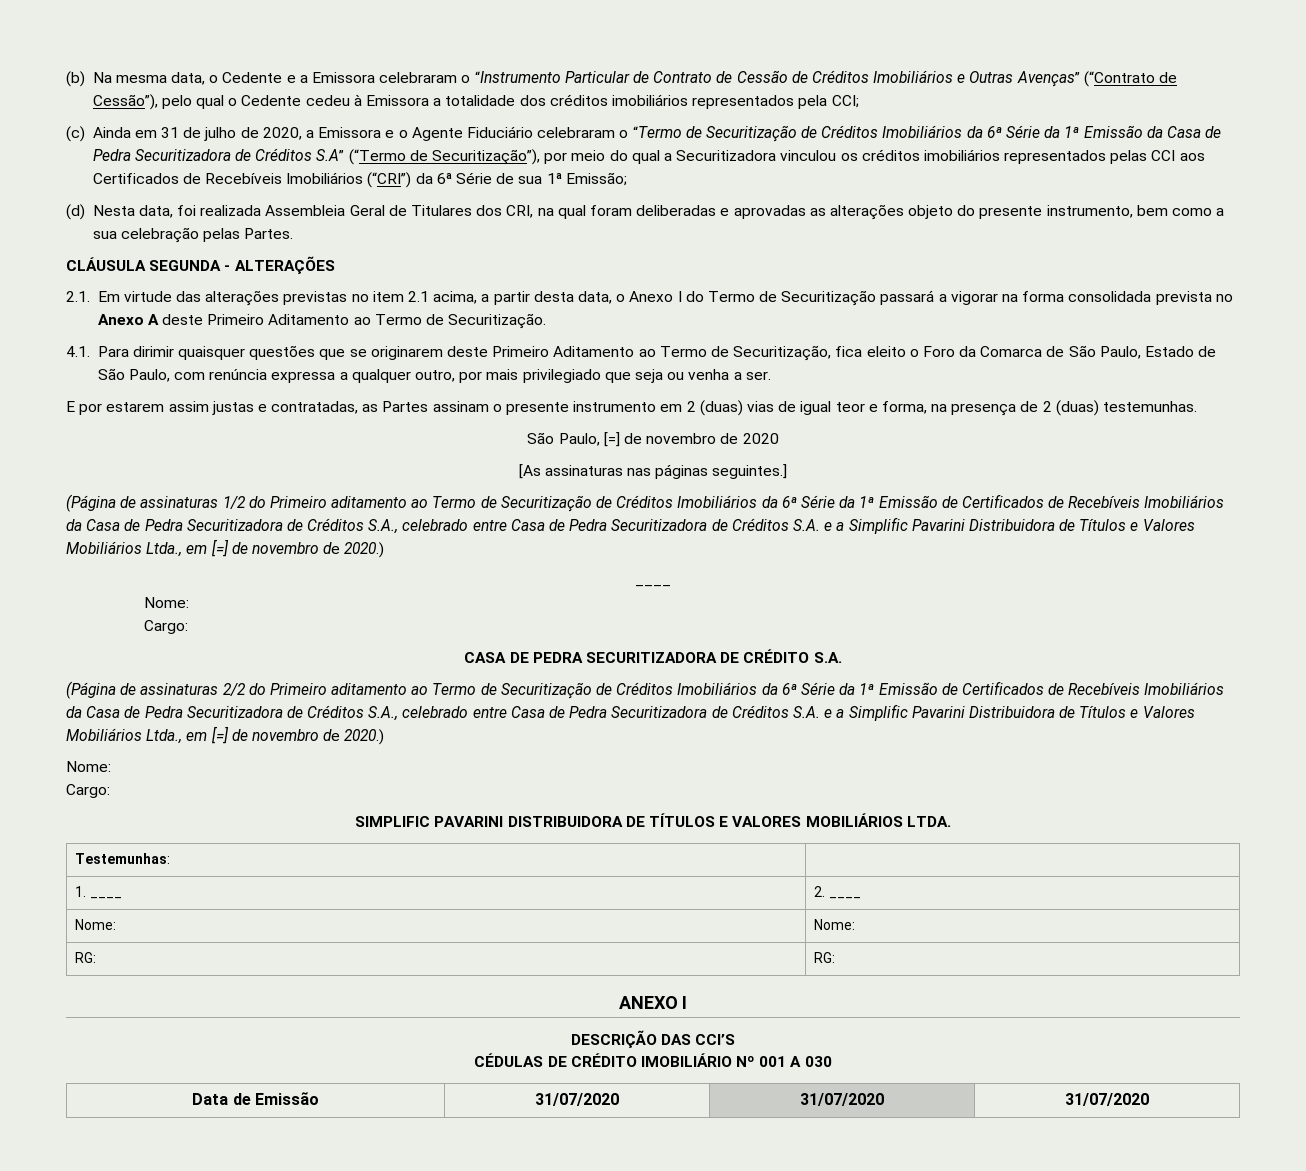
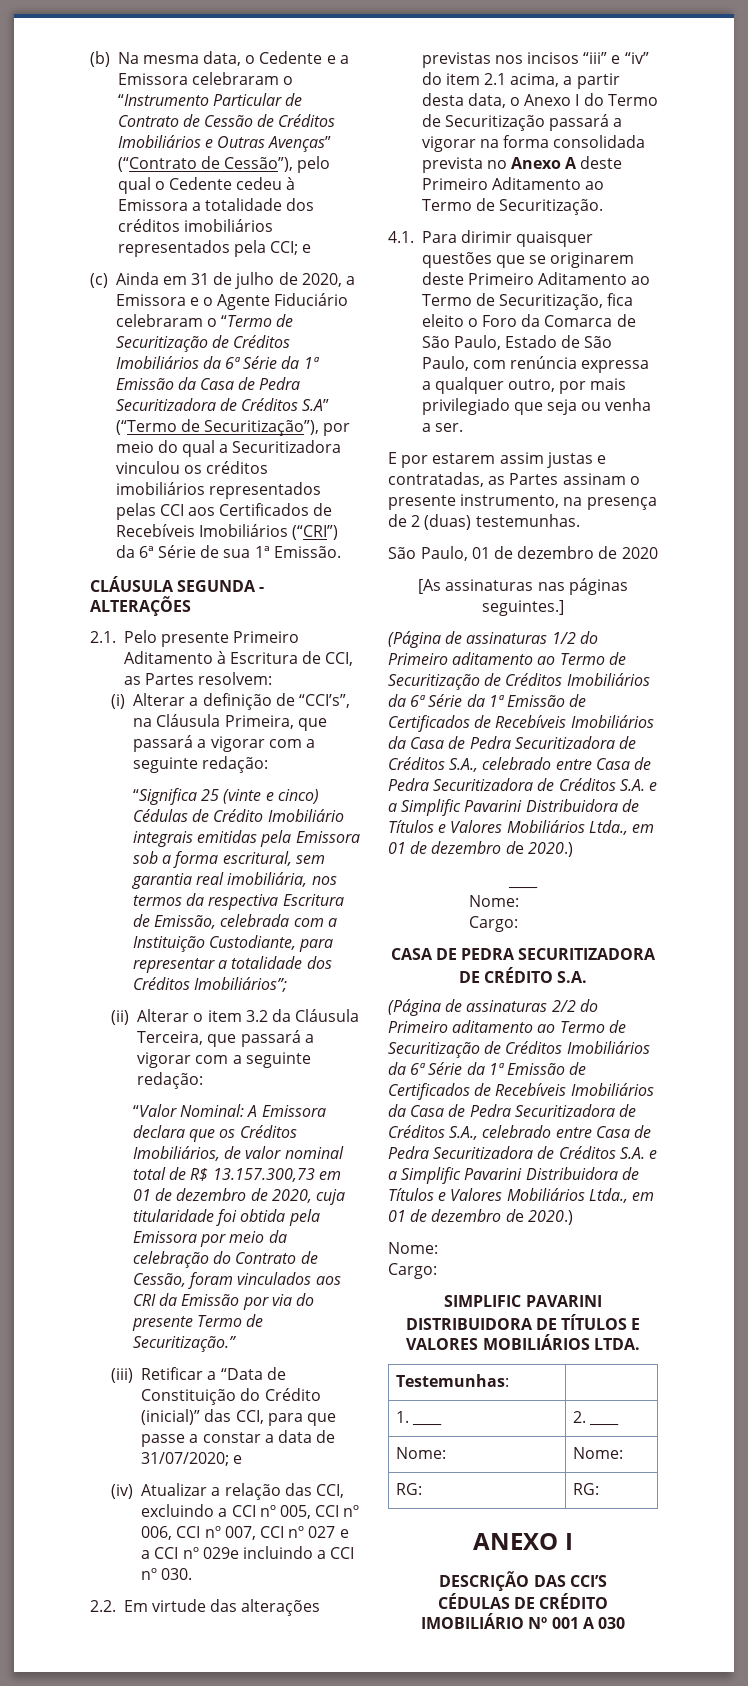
- (b) Na mesma data, o Cedente e a Emissora celebraram o “Instrumento Particular de Contrato de Cessão de Créditos Imobiliários e Outras Avenças” (“Contrato de Cessão”), pelo qual o Cedente cedeu à Emissora a totalidade dos créditos imobiliários representados pela CCI;
+ (b) Na mesma data, o Cedente e a Emissora celebraram o “Instrumento Particular de Contrato de Cessão de Créditos Imobiliários e Outras Avenças” (“Contrato de Cessão”), pelo qual o Cedente cedeu à Emissora a totalidade dos créditos imobiliários representados pela CCI; e
- (c) Ainda em 31 de julho de 2020, a Emissora e o Agente Fiduciário celebraram o “Termo de Securitização de Créditos Imobiliários da 6ª Série da 1ª Emissão da Casa de Pedra Securitizadora de Créditos S.A” (“Termo de Securitização”), por meio do qual a Securitizadora vinculou os créditos imobiliários representados pelas CCI aos Certificados de Recebíveis Imobiliários (“CRI”) da 6ª Série de sua 1ª Emissão;
- (d) Nesta data, foi realizada Assembleia Geral de Titulares dos CRI, na qual foram deliberadas e aprovadas as alterações objeto do presente instrumento, bem como a sua celebração pelas Partes.
+ (c) Ainda em 31 de julho de 2020, a Emissora e o Agente Fiduciário celebraram o “Termo de Securitização de Créditos Imobiliários da 6ª Série da 1ª Emissão da Casa de Pedra Securitizadora de Créditos S.A” (“Termo de Securitização”), por meio do qual a Securitizadora vinculou os créditos imobiliários representados pelas CCI aos Certificados de Recebíveis Imobiliários (“CRI”) da 6ª Série de sua 1ª Emissão.
- 2.1. Em virtude das alterações previstas no item 2.1 acima, a partir desta data, o Anexo I do Termo de Securitização passará a vigorar na forma consolidada prevista no Anexo A deste Primeiro Aditamento ao Termo de Securitização.
+ 2.1. Pelo presente Primeiro Aditamento à Escritura de CCI, as Partes resolvem:
+ (i) Alterar a definição de “CCI’s”, na Cláusula Primeira, que passará a vigorar com a seguinte redação:
+ “Significa 25 (vinte e cinco) Cédulas de Crédito Imobiliário integrais emitidas pela Emissora sob a forma escritural, sem garantia real imobiliária, nos termos da respectiva Escritura de Emissão, celebrada com a Instituição Custodiante, para representar a totalidade dos Créditos Imobiliários”;
+ (ii) Alterar o item 3.2 da Cláusula Terceira, que passará a vigorar com a seguinte redação:
+ “Valor Nominal: A Emissora declara que os Créditos Imobiliários, de valor nominal total de R$ 13.157.300,73 em 01 de dezembro de 2020, cuja titularidade foi obtida pela Emissora por meio da celebração do Contrato de Cessão, foram vinculados aos CRI da Emissão por via do presente Termo de Securitização.”
+ (iii) Retificar a “Data de Constituição do Crédito (inicial)” das CCI, para que passe a constar a data de 31/07/2020; e
+ (iv) Atualizar a relação das CCI, excluindo a CCI nº 005, CCI nº 006, CCI nº 007, CCI nº 027 e a CCI nº 029e incluindo a CCI nº 030.
+ 2.2. Em virtude das alterações previstas nos incisos “iii” e “iv” do item 2.1 acima, a partir desta data, o Anexo I do Termo de Securitização passará a vigorar na forma consolidada prevista no Anexo A deste Primeiro Aditamento ao Termo de Securitização.
- E por estarem assim justas e contratadas, as Partes assinam o presente instrumento em 2 (duas) vias de igual teor e forma, na presença de 2 (duas) testemunhas.
+ E por estarem assim justas e contratadas, as Partes assinam o presente instrumento, na presença de 2 (duas) testemunhas.
- São Paulo, [=] de novembro de 2020
+ São Paulo, 01 de dezembro de 2020
- (Página de assinaturas 1/2 do Primeiro aditamento ao Termo de Securitização de Créditos Imobiliários da 6ª Série da 1ª Emissão de Certificados de Recebíveis Imobiliários da Casa de Pedra Securitizadora de Créditos S.A., celebrado entre Casa de Pedra Securitizadora de Créditos S.A. e a Simplific Pavarini Distribuidora de Títulos e Valores Mobiliários Ltda., em [=] de novembro de 2020.)
+ (Página de assinaturas 1/2 do Primeiro aditamento ao Termo de Securitização de Créditos Imobiliários da 6ª Série da 1ª Emissão de Certificados de Recebíveis Imobiliários da Casa de Pedra Securitizadora de Créditos S.A., celebrado entre Casa de Pedra Securitizadora de Créditos S.A. e a Simplific Pavarini Distribuidora de Títulos e Valores Mobiliários Ltda., em 01 de dezembro de 2020.)
- (Página de assinaturas 2/2 do Primeiro aditamento ao Termo de Securitização de Créditos Imobiliários da 6ª Série da 1ª Emissão de Certificados de Recebíveis Imobiliários da Casa de Pedra Securitizadora de Créditos S.A., celebrado entre Casa de Pedra Securitizadora de Créditos S.A. e a Simplific Pavarini Distribuidora de Títulos e Valores Mobiliários Ltda., em [=] de novembro de 2020.)
+ (Página de assinaturas 2/2 do Primeiro aditamento ao Termo de Securitização de Créditos Imobiliários da 6ª Série da 1ª Emissão de Certificados de Recebíveis Imobiliários da Casa de Pedra Securitizadora de Créditos S.A., celebrado entre Casa de Pedra Securitizadora de Créditos S.A. e a Simplific Pavarini Distribuidora de Títulos e Valores Mobiliários Ltda., em 01 de dezembro de 2020.)
- Data de Emissão | 31/07/2020 | 31/07/2020 | 31/07/2020

